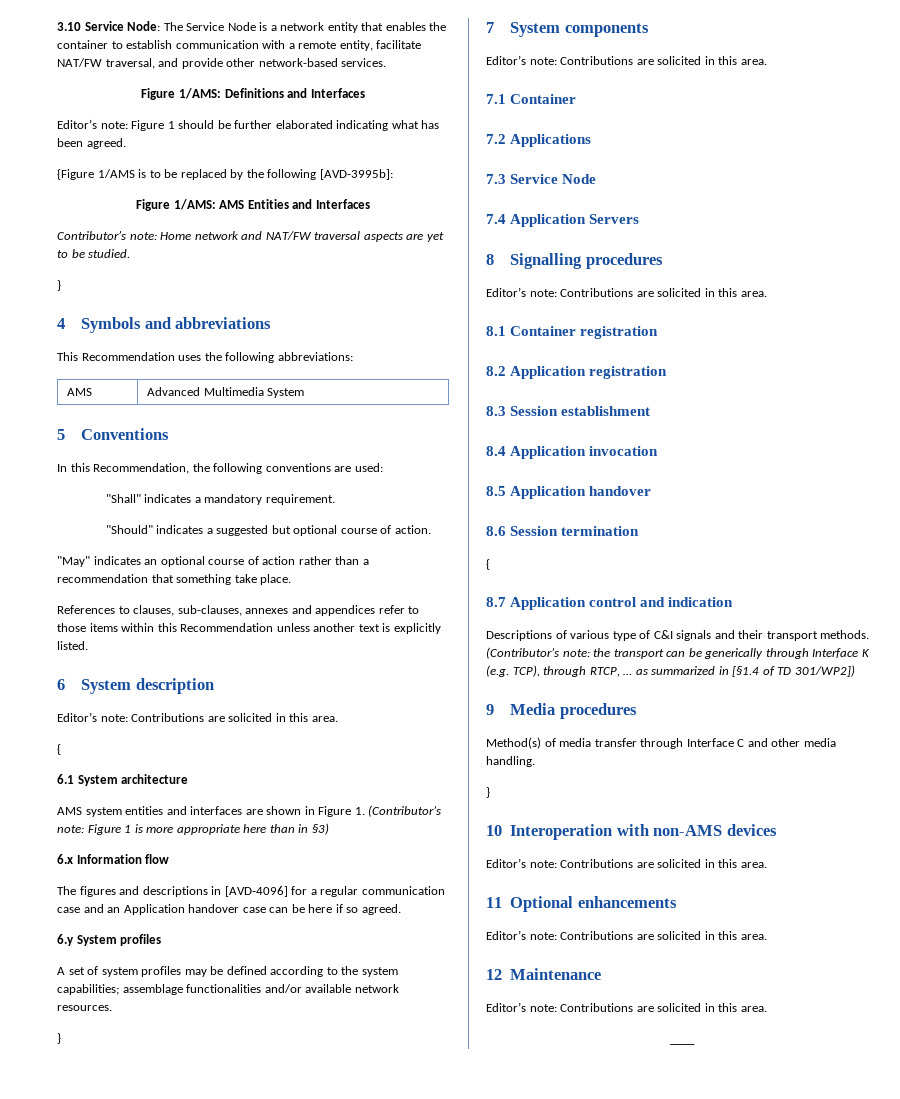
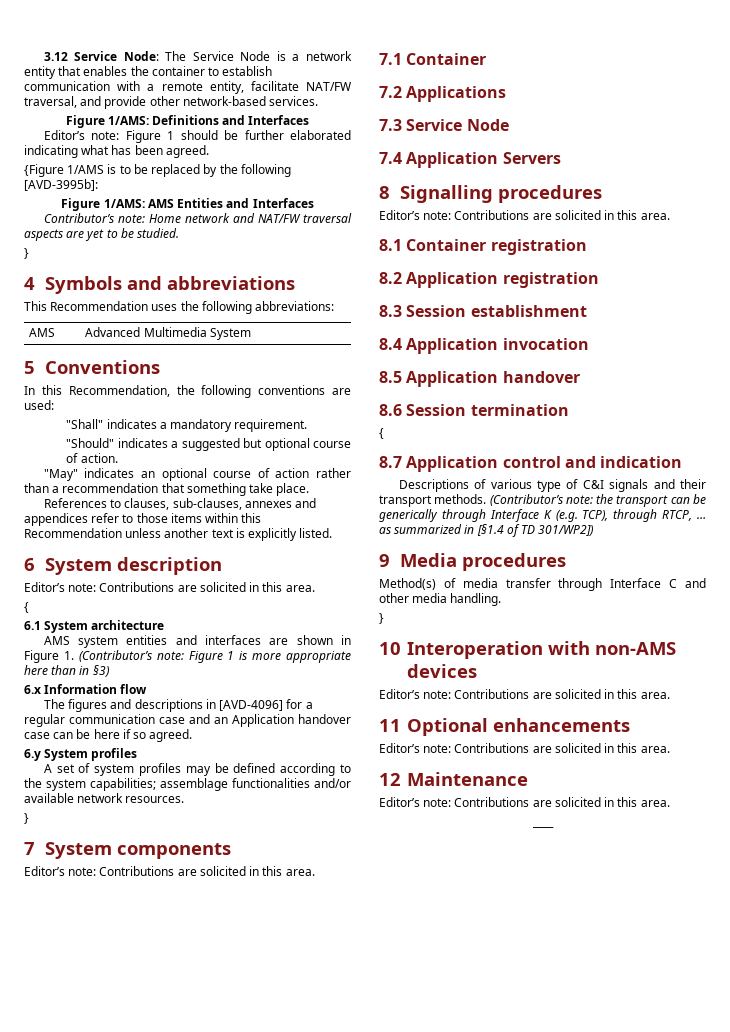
- 3.10 Service Node: The Service Node is a network entity that enables the container to establish communication with a remote entity, facilitate NAT/FW traversal, and provide other network-based services.
+ 3.12 Service Node: The Service Node is a network entity that enables the container to establish communication with a remote entity, facilitate NAT/FW traversal, and provide other network-based services.

